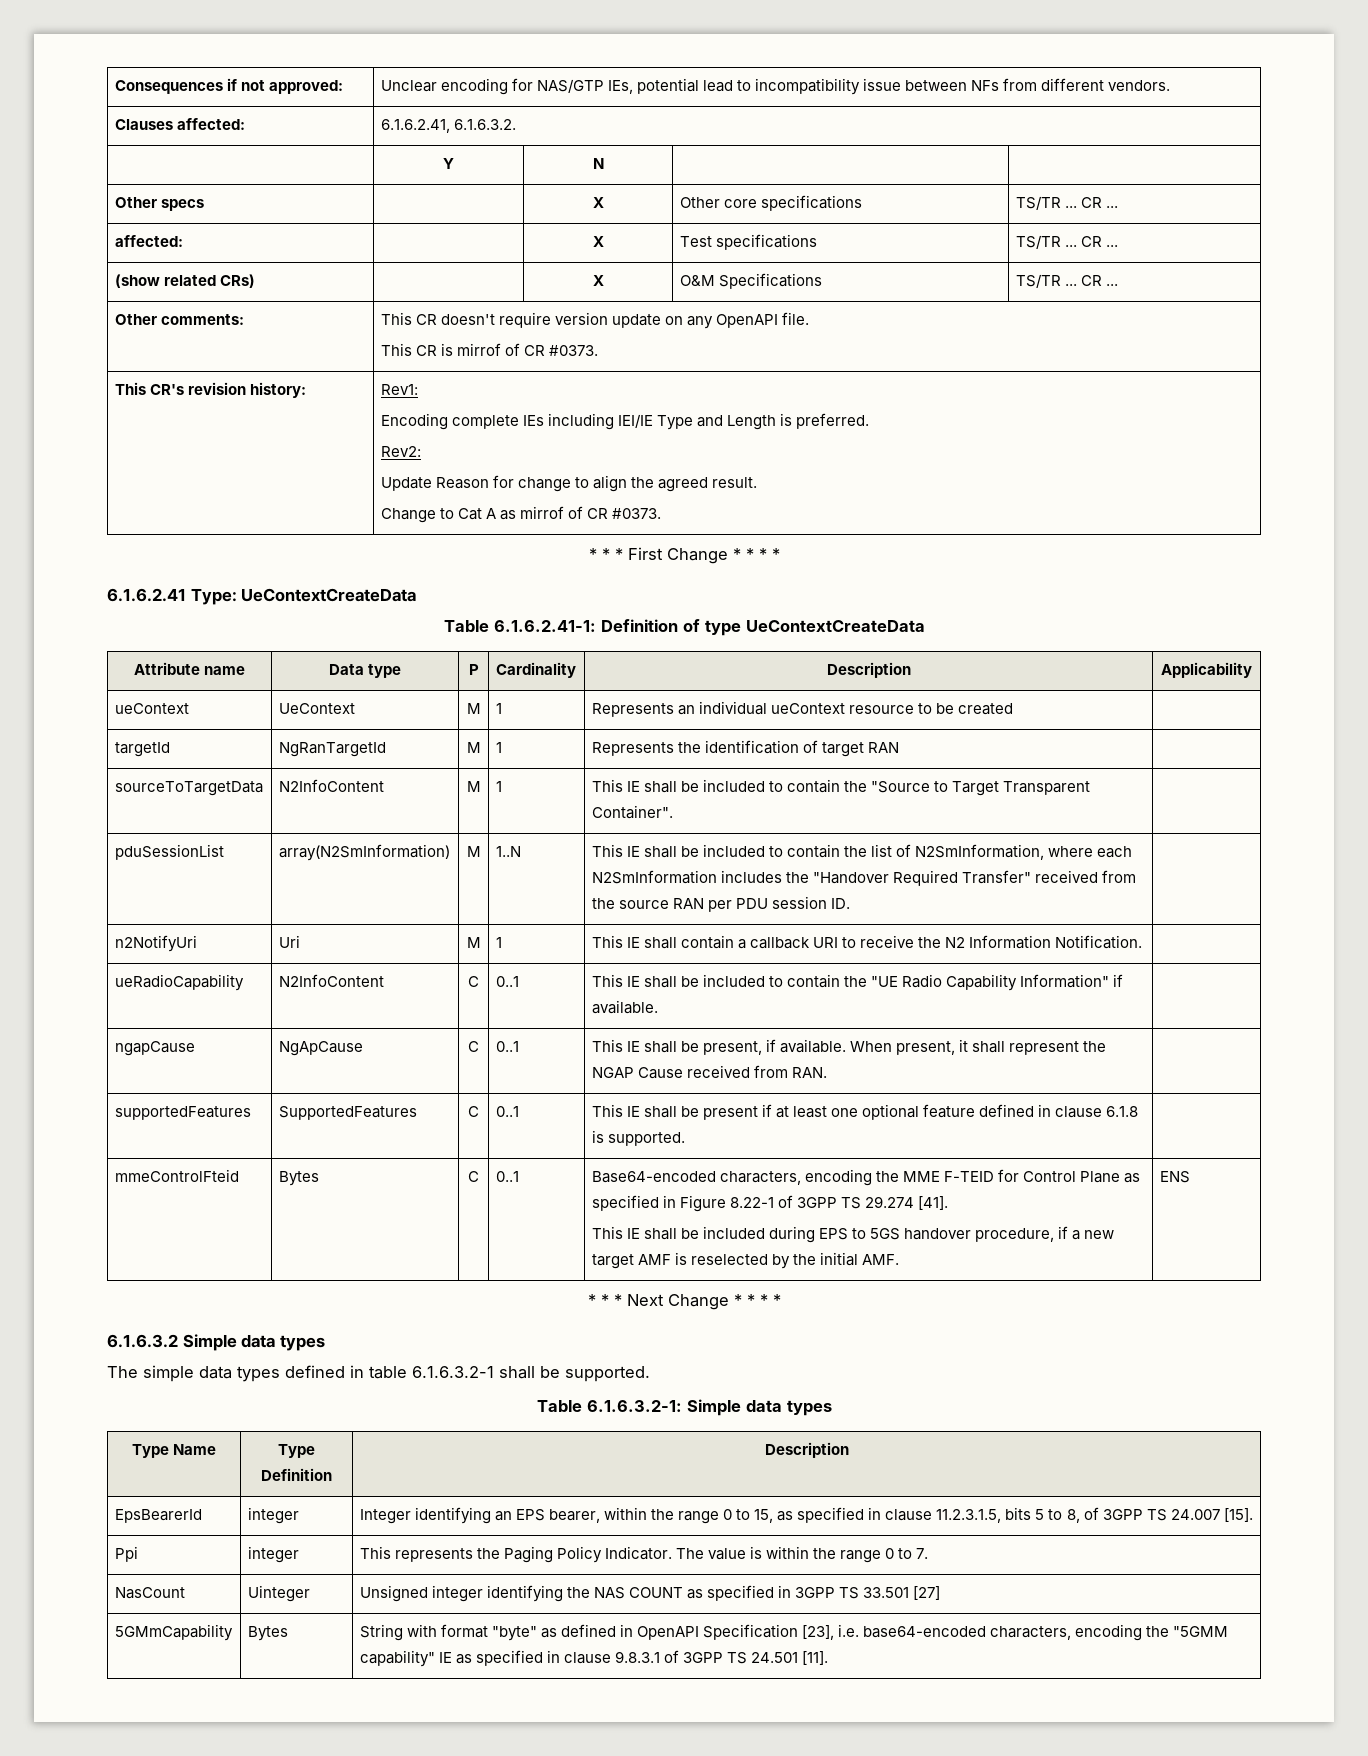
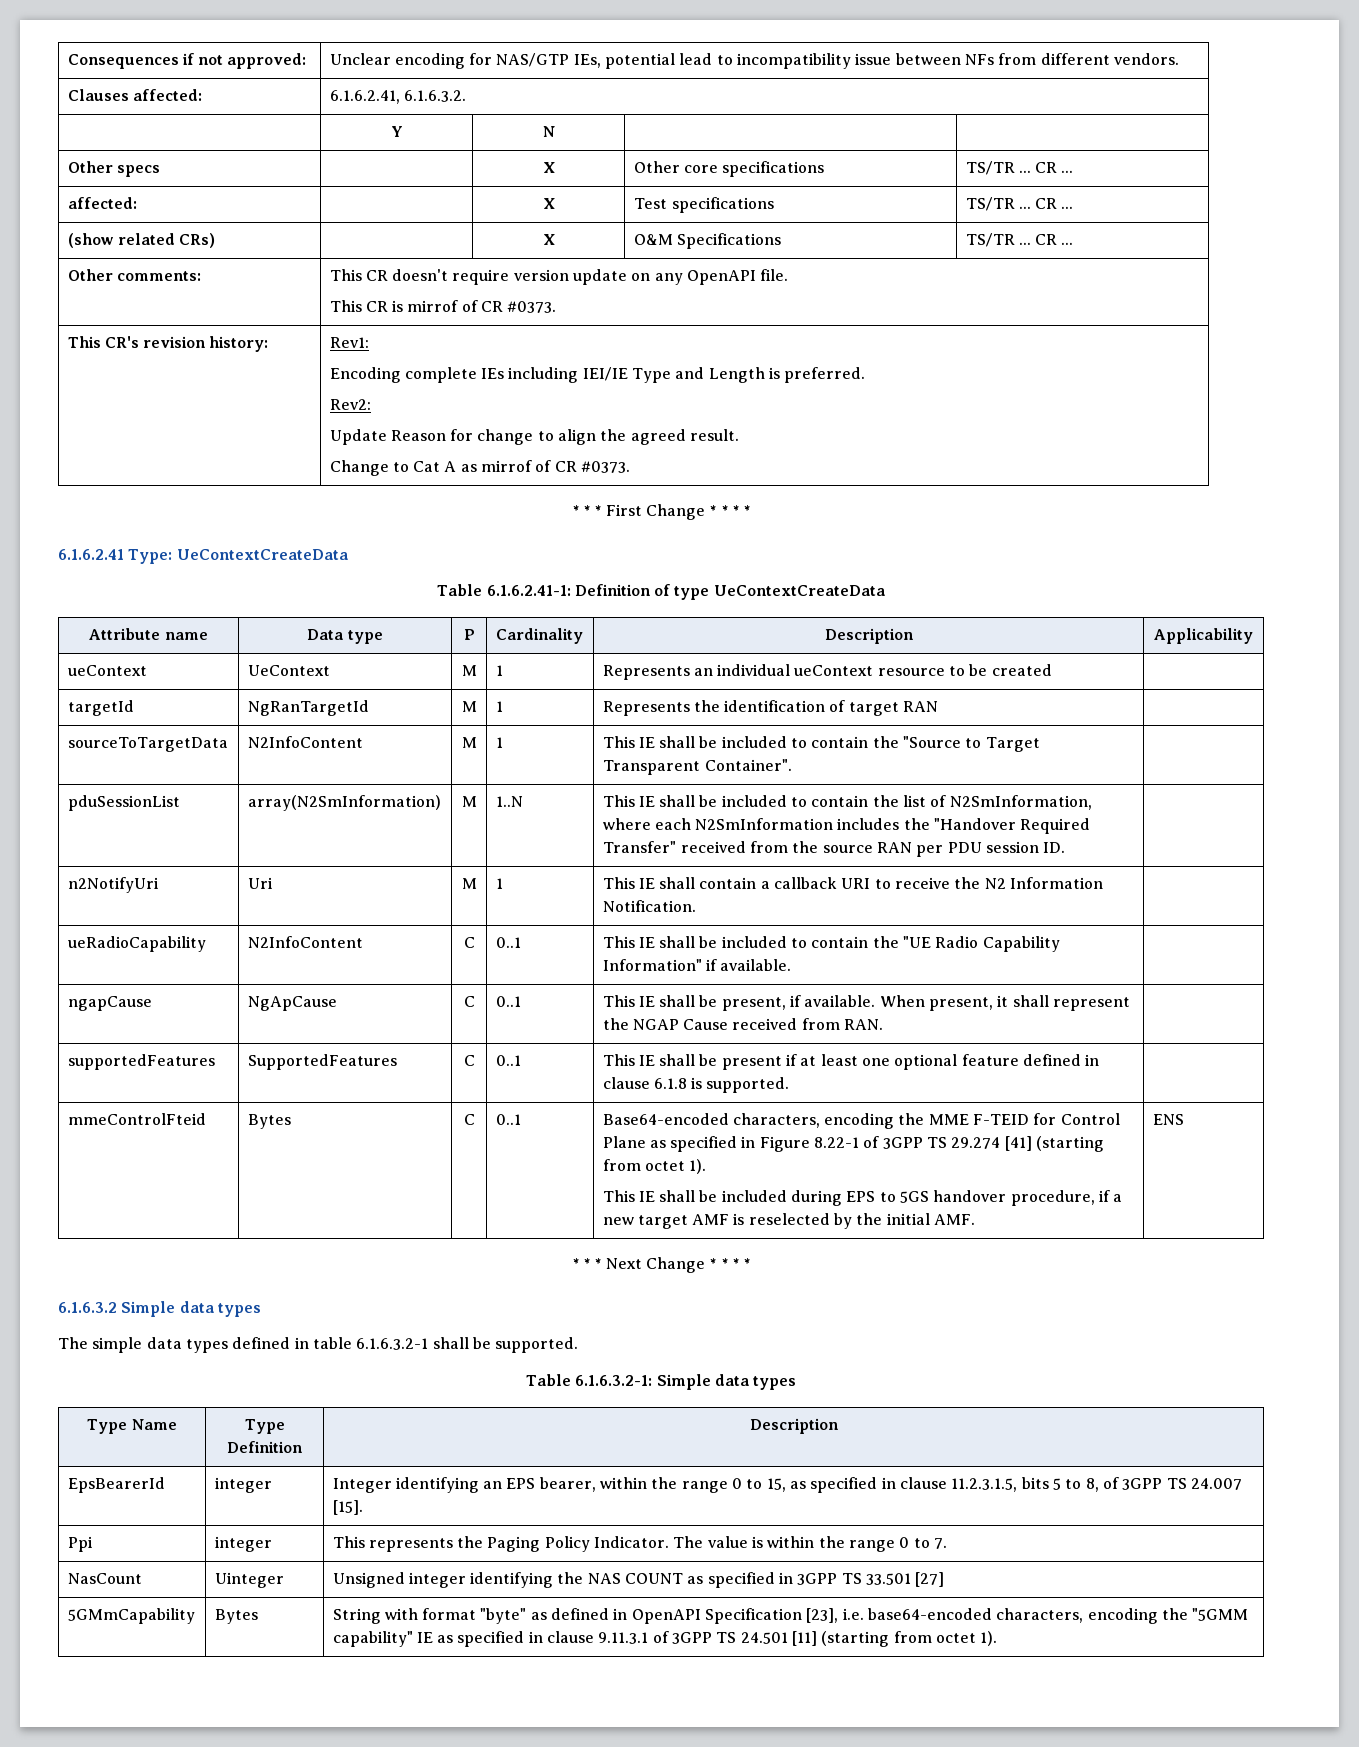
- Base64-encoded characters, encoding the MME F-TEID for Control Plane as specified in Figure 8.22-1 of 3GPP TS 29.274 [41].
+ Base64-encoded characters, encoding the MME F-TEID for Control Plane as specified in Figure 8.22-1 of 3GPP TS 29.274 [41] (starting from octet 1).
- 5GMmCapability | Bytes | String with format "byte" as defined in OpenAPI Specification [23], i.e. base64-encoded characters, encoding the "5GMM capability" IE as specified in clause 9.8.3.1 of 3GPP TS 24.501 [11].
+ 5GMmCapability | Bytes | String with format "byte" as defined in OpenAPI Specification [23], i.e. base64-encoded characters, encoding the "5GMM capability" IE as specified in clause 9.11.3.1 of 3GPP TS 24.501 [11] (starting from octet 1).

